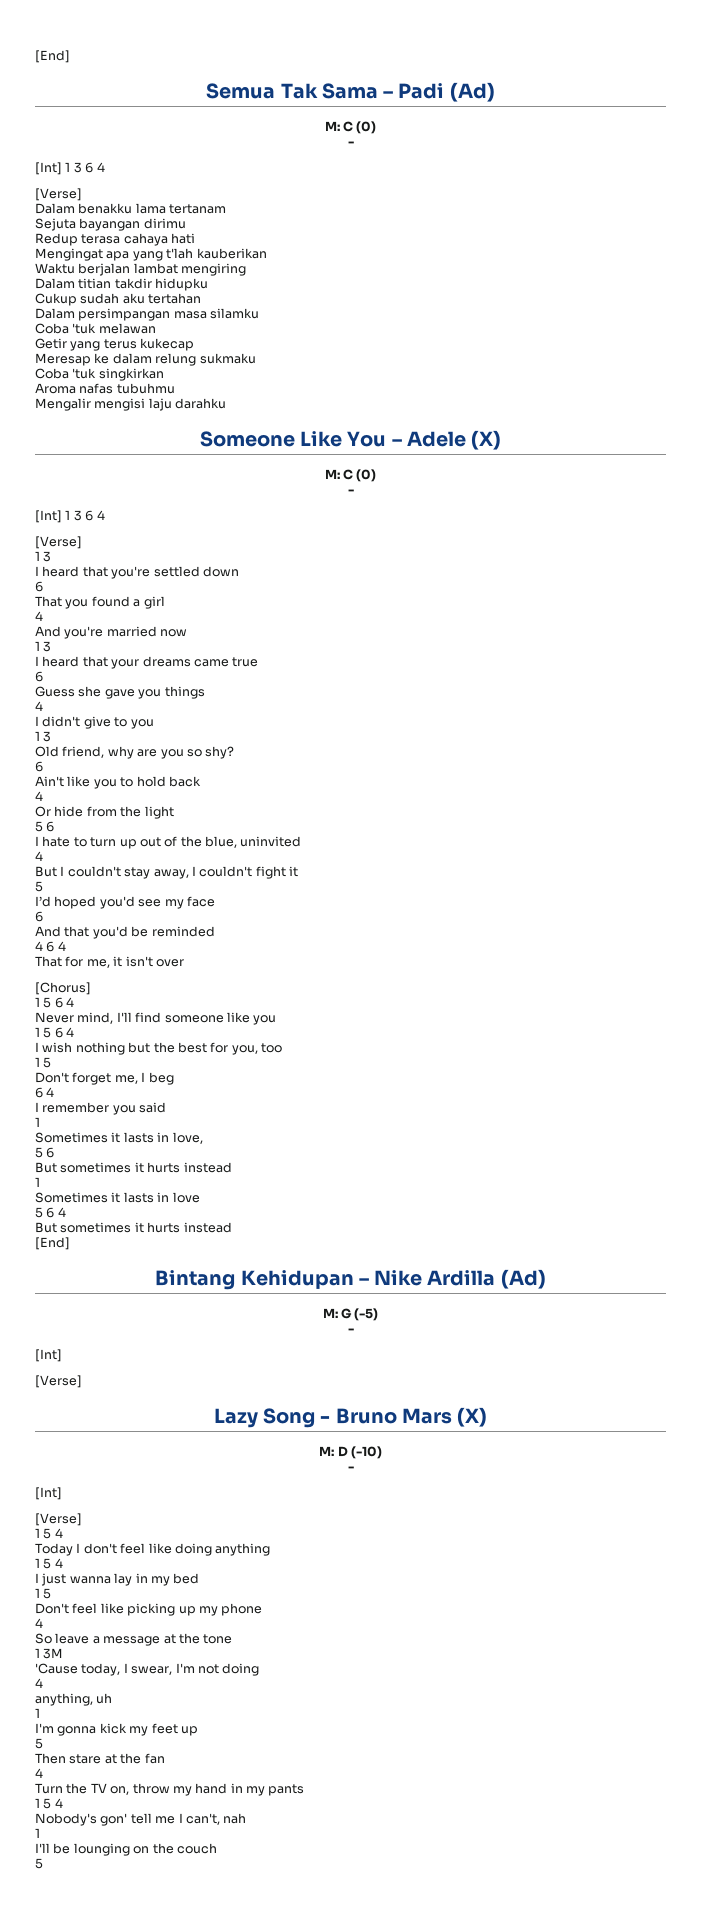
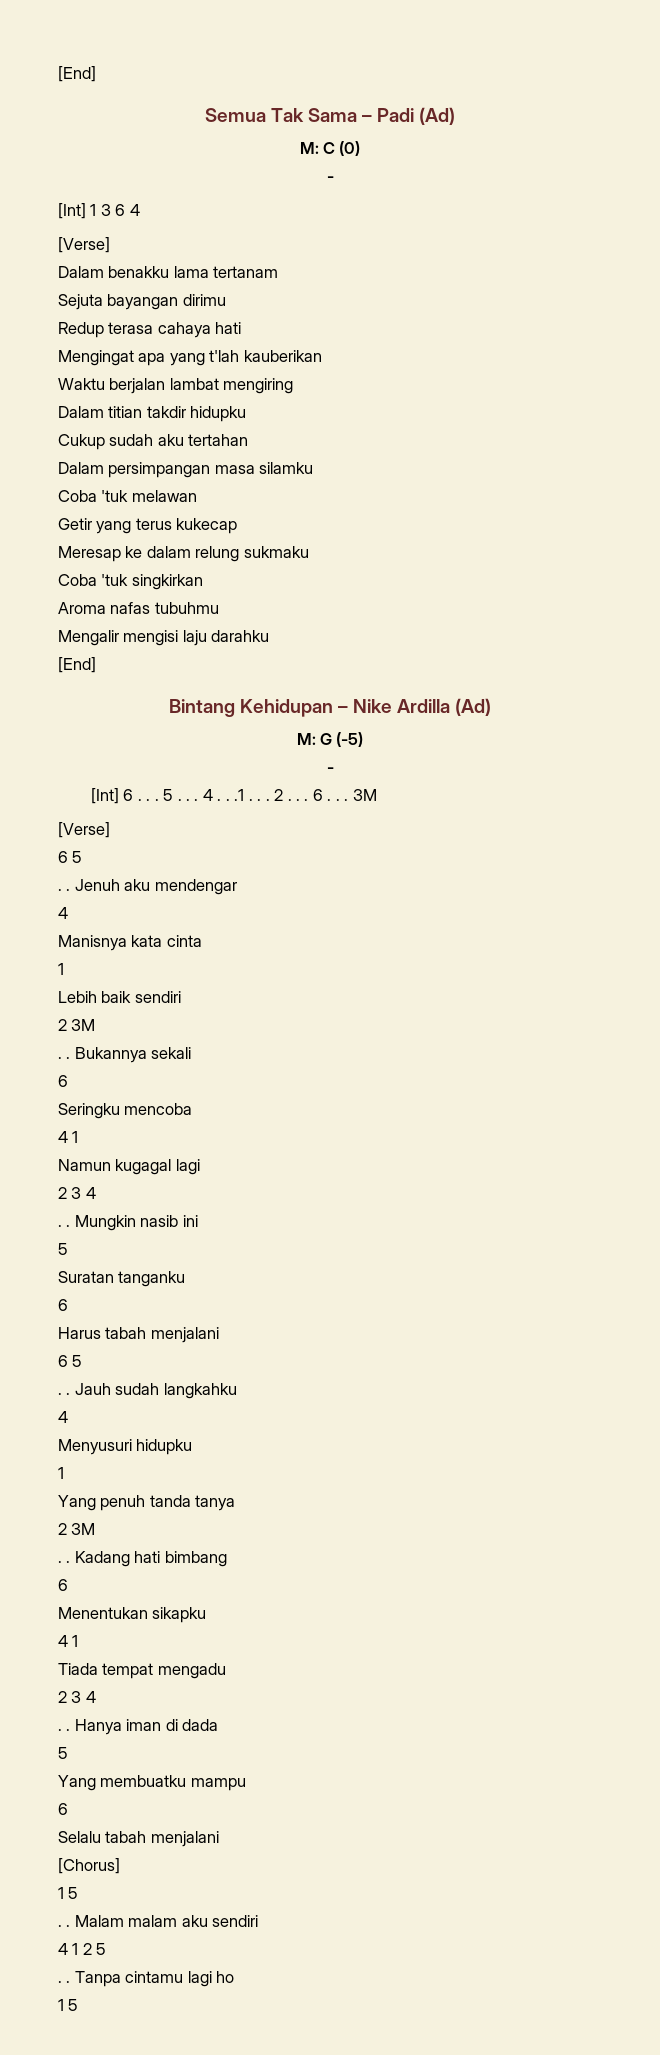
- Someone Like You – Adele (X)
- M: C (0)
- -
- [Int] 1 3 6 4
- [Verse]
- 1 3
- I heard that you're settled down
- 6
- That you found a girl
- 4
- And you're married now
- 1 3
- I heard that your dreams came true
- 6
- Guess she gave you things
- 4
- I didn't give to you
- 1 3
- Old friend, why are you so shy?
- 6
- Ain't like you to hold back
- 4
- Or hide from the light
- 5 6
- I hate to turn up out of the blue, uninvited
- 4
- But I couldn't stay away, I couldn't fight it
- 5
- I’d hoped you'd see my face
- 6
- And that you'd be reminded
- 4 6 4
- That for me, it isn't over
- [Chorus]
- 1 5 6 4
- Never mind, I'll find someone like you
- 1 5 6 4
- I wish nothing but the best for you, too
- 1 5
- Don't forget me, I beg
- 6 4
- I remember you said
- 1
- Sometimes it lasts in love,
- 5 6
- But sometimes it hurts instead
- 1
- Sometimes it lasts in love
- 5 6 4
- But sometimes it hurts instead
  M: G (-5)
  -
- [Int]
+ [Int] 6 . . . 5 . . . 4 . . .1 . . . 2 . . . 6 . . . 3M
  [Verse]
- Lazy Song - Bruno Mars (X)
- M: D (-10)
- -
- [Int]
- [Verse]
- 1 5 4
- Today I don't feel like doing anything
- 1 5 4
- I just wanna lay in my bed
+ 6 5
+ . . Jenuh aku mendengar
+ 4
+ Manisnya kata cinta
+ 1
+ Lebih baik sendiri
+ 2 3M
+ . . Bukannya sekali
+ 6
+ Seringku mencoba
+ 4 1
+ Namun kugagal lagi
+ 2 3 4
+ . . Mungkin nasib ini
+ 5
+ Suratan tanganku
+ 6
+ Harus tabah menjalani
+ 6 5
+ . . Jauh sudah langkahku
+ 4
+ Menyusuri hidupku
+ 1
+ Yang penuh tanda tanya
+ 2 3M
+ . . Kadang hati bimbang
+ 6
+ Menentukan sikapku
+ 4 1
+ Tiada tempat mengadu
+ 2 3 4
+ . . Hanya iman di dada
+ 5
+ Yang membuatku mampu
+ 6
+ Selalu tabah menjalani
+ [Chorus]
  1 5
- Don't feel like picking up my phone
- 4
- So leave a message at the tone
- 1 3M
- 'Cause today, I swear, I'm not doing
- 4
- anything, uh
- 1
- I'm gonna kick my feet up
- 5
- Then stare at the fan
- 4
- Turn the TV on, throw my hand in my pants
- 1 5 4
- Nobody's gon' tell me I can't, nah
- 1
- I'll be lounging on the couch
- 5
+ . . Malam malam aku sendiri
+ 4 1 2 5
+ . . Tanpa cintamu lagi ho
+ 1 5

